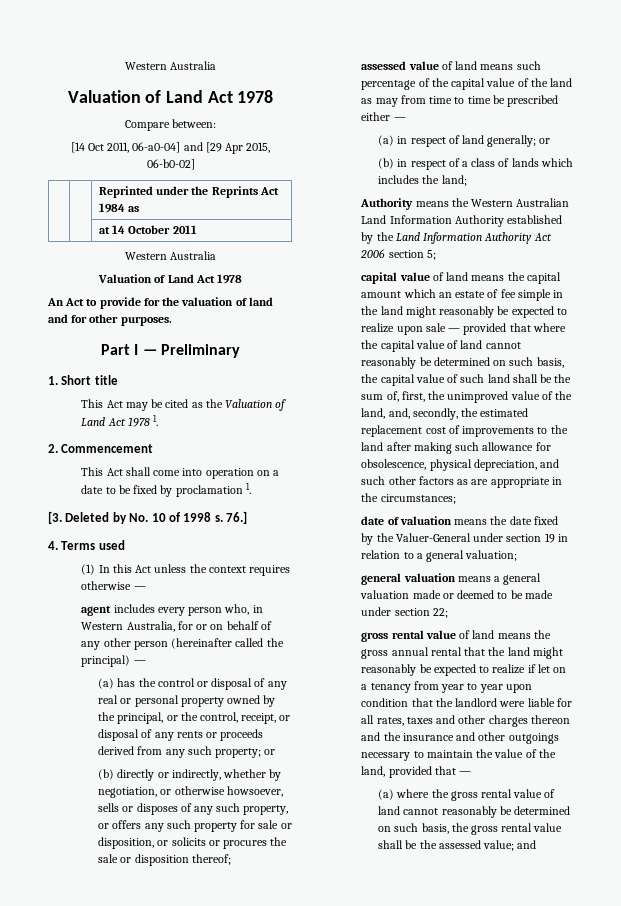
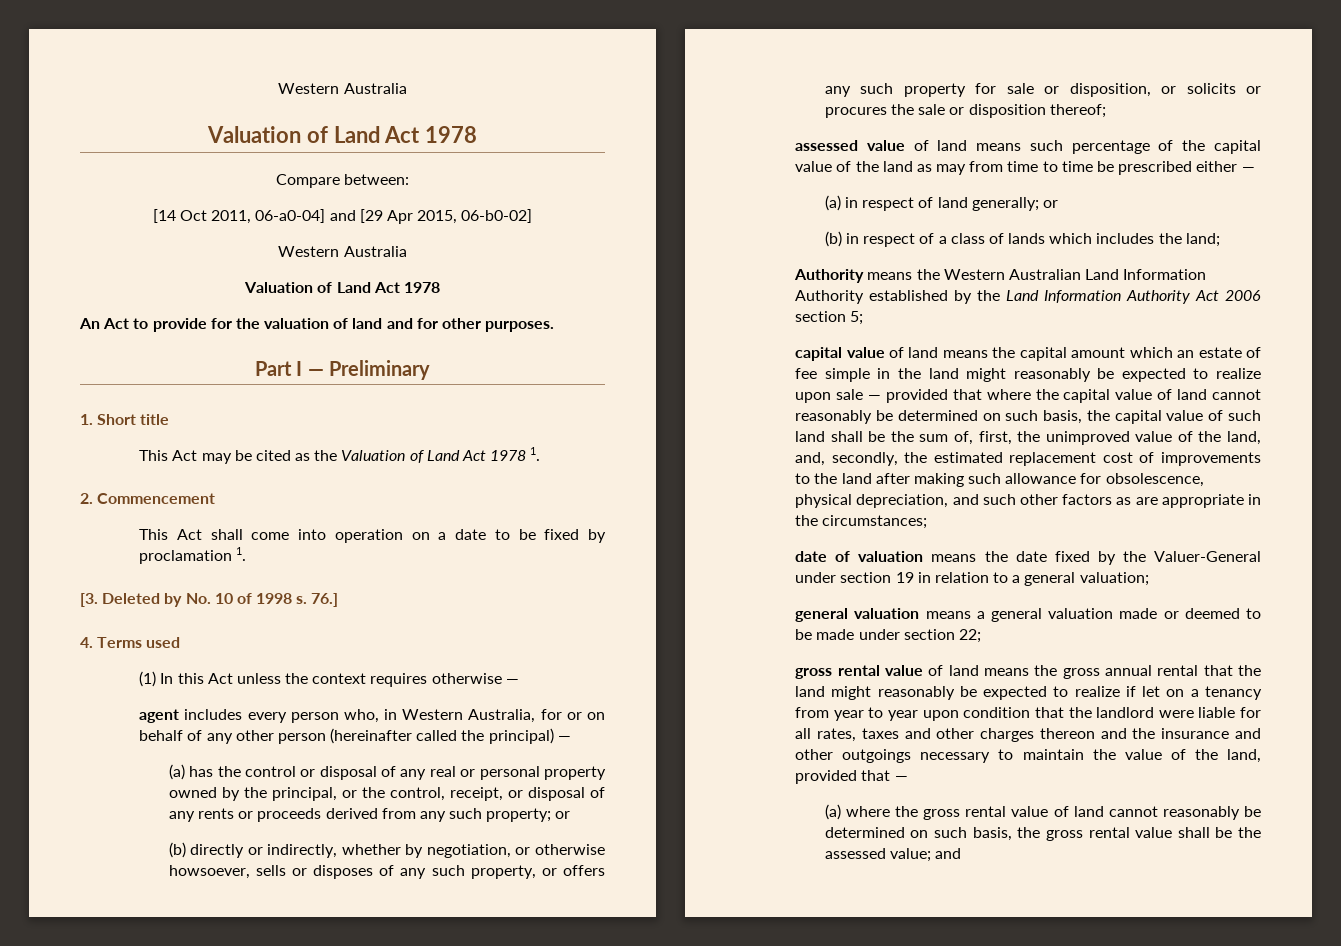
- | | Reprinted under the Reprints Act 1984 as
- | | at 14 October 2011

